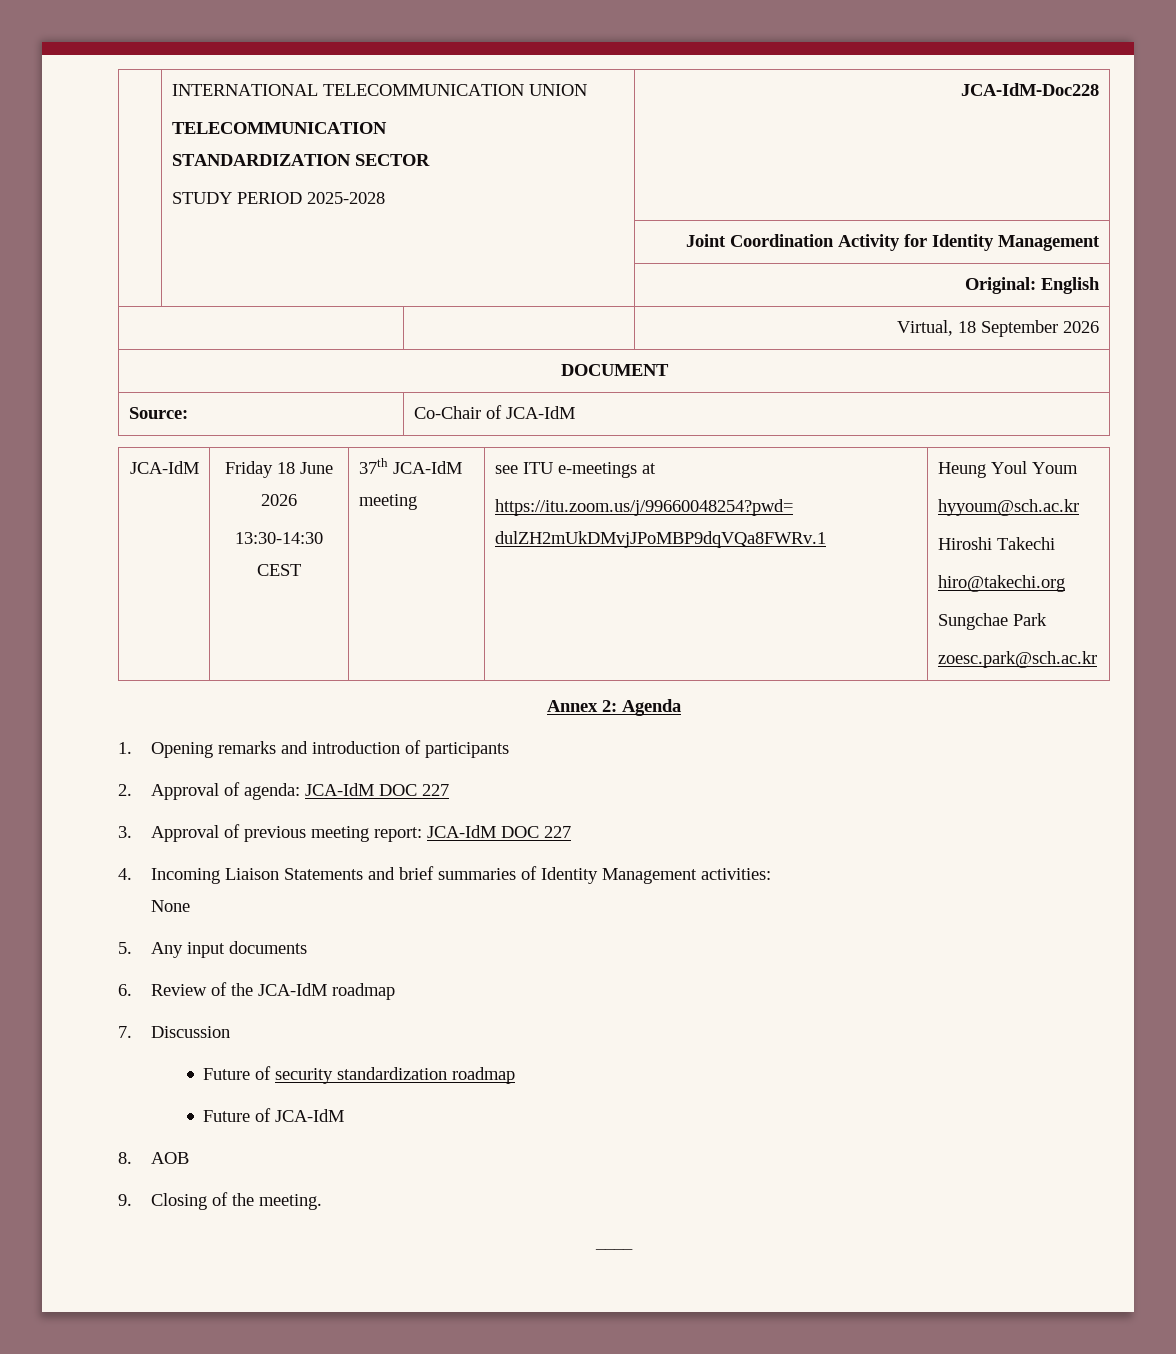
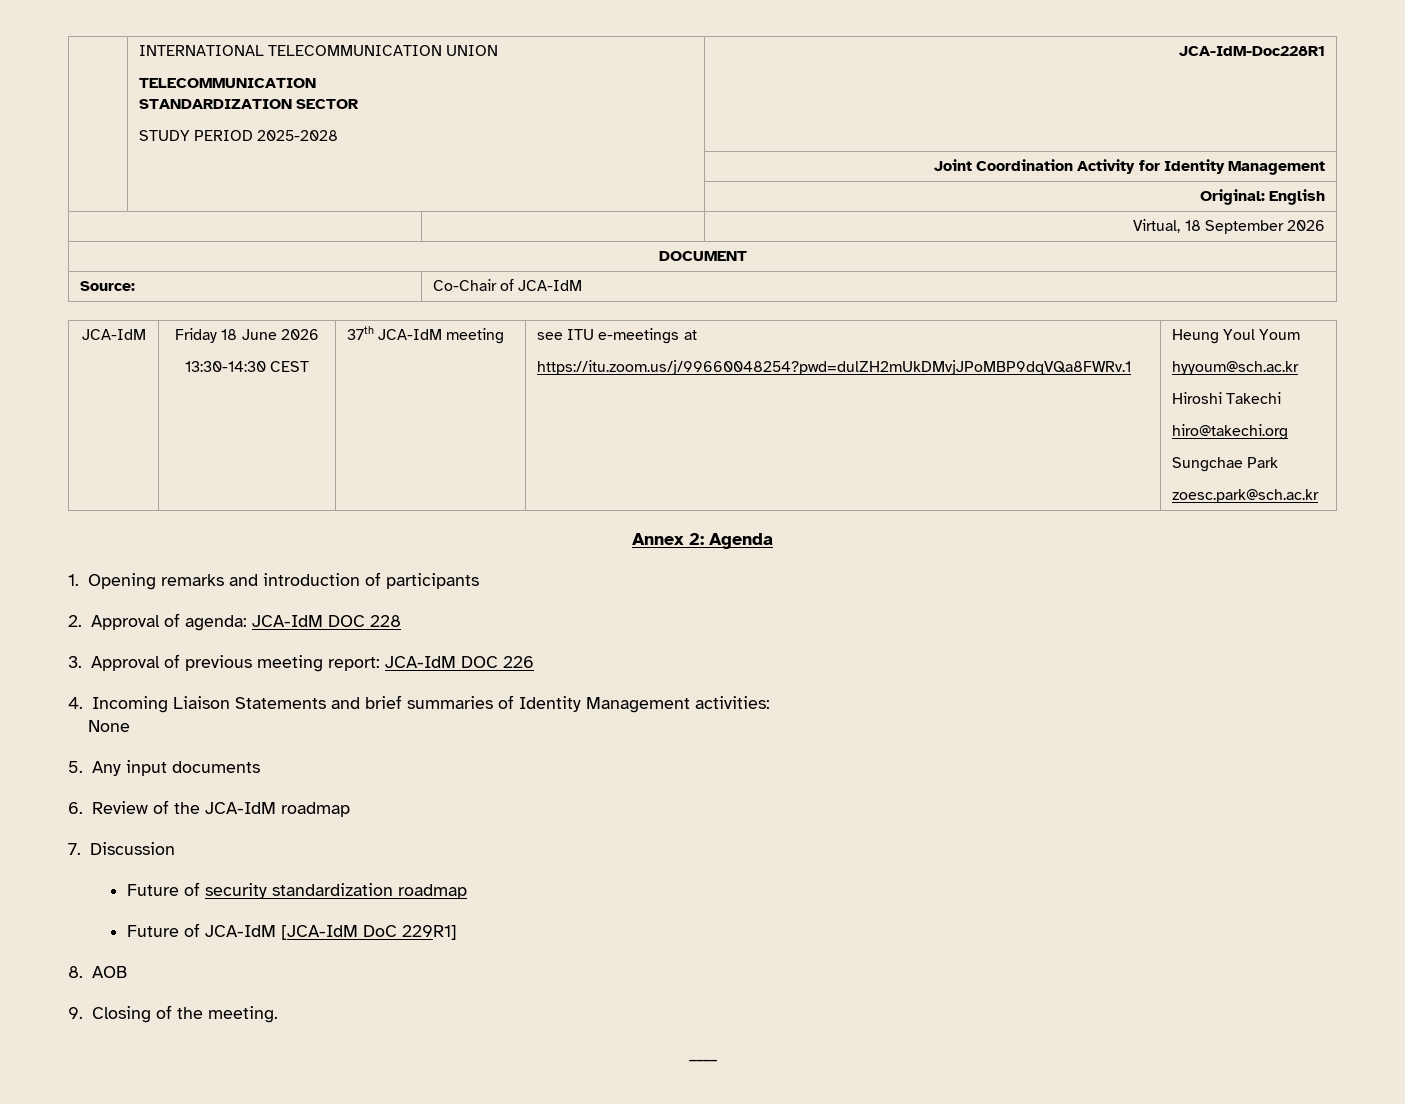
  | INTERNATIONAL TELECOMMUNICATION UNION
  TELECOMMUNICATION
  STANDARDIZATION SECTOR
- STUDY PERIOD 2025-2028 | JCA-IdM-Doc228
+ STUDY PERIOD 2025-2028 | JCA-IdM-Doc228R1
- 2. Approval of agenda: JCA-IdM DOC 227
+ 2. Approval of agenda: JCA-IdM DOC 228
- 3. Approval of previous meeting report: JCA-IdM DOC 227
+ 3. Approval of previous meeting report: JCA-IdM DOC 226
- Future of JCA-IdM
+ Future of JCA-IdM [JCA-IdM DoC 229R1]

